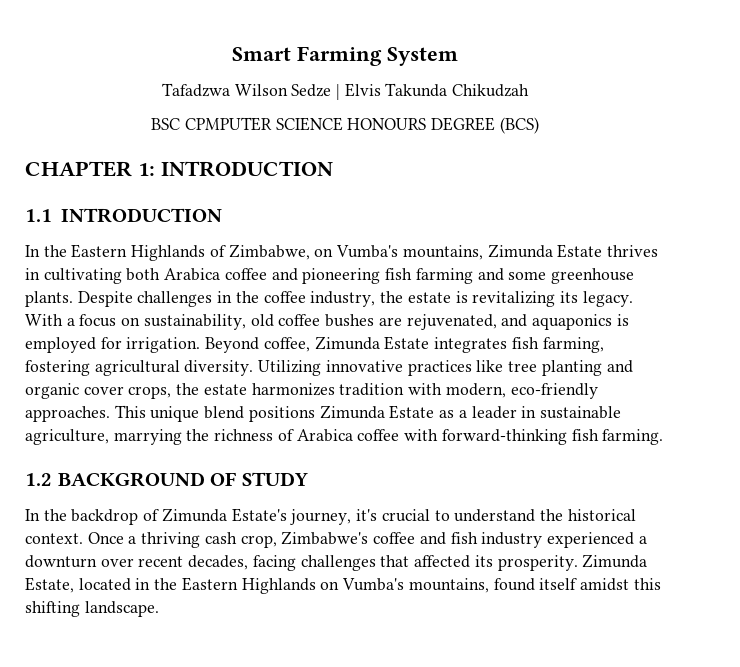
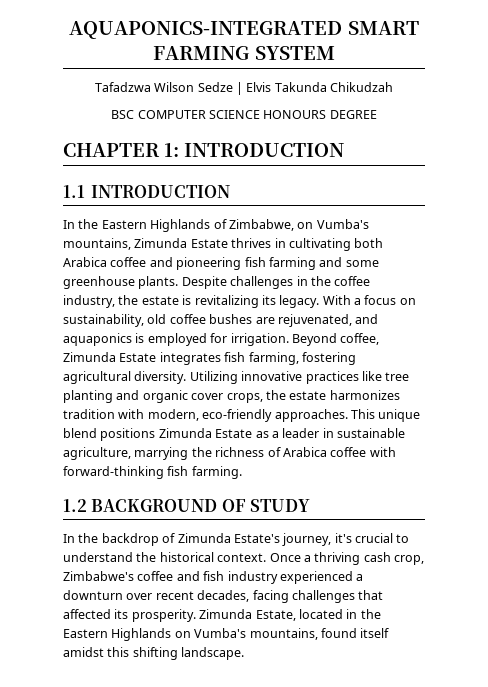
- Smart Farming System
+ AQUAPONICS-INTEGRATED SMART FARMING SYSTEM
- BSC CPMPUTER SCIENCE HONOURS DEGREE (BCS)
+ BSC COMPUTER SCIENCE HONOURS DEGREE

